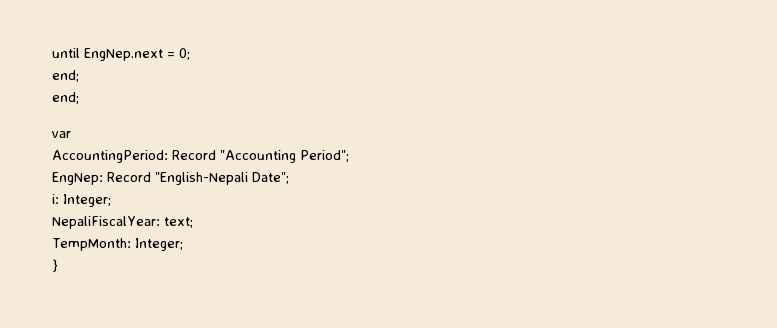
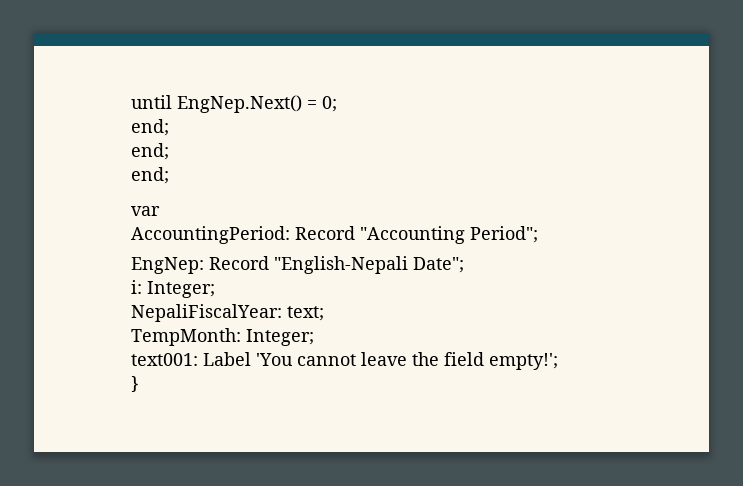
- until EngNep.next = 0;
+ until EngNep.Next() = 0;
+ end;
+ text001: Label 'You cannot leave the field empty!';

